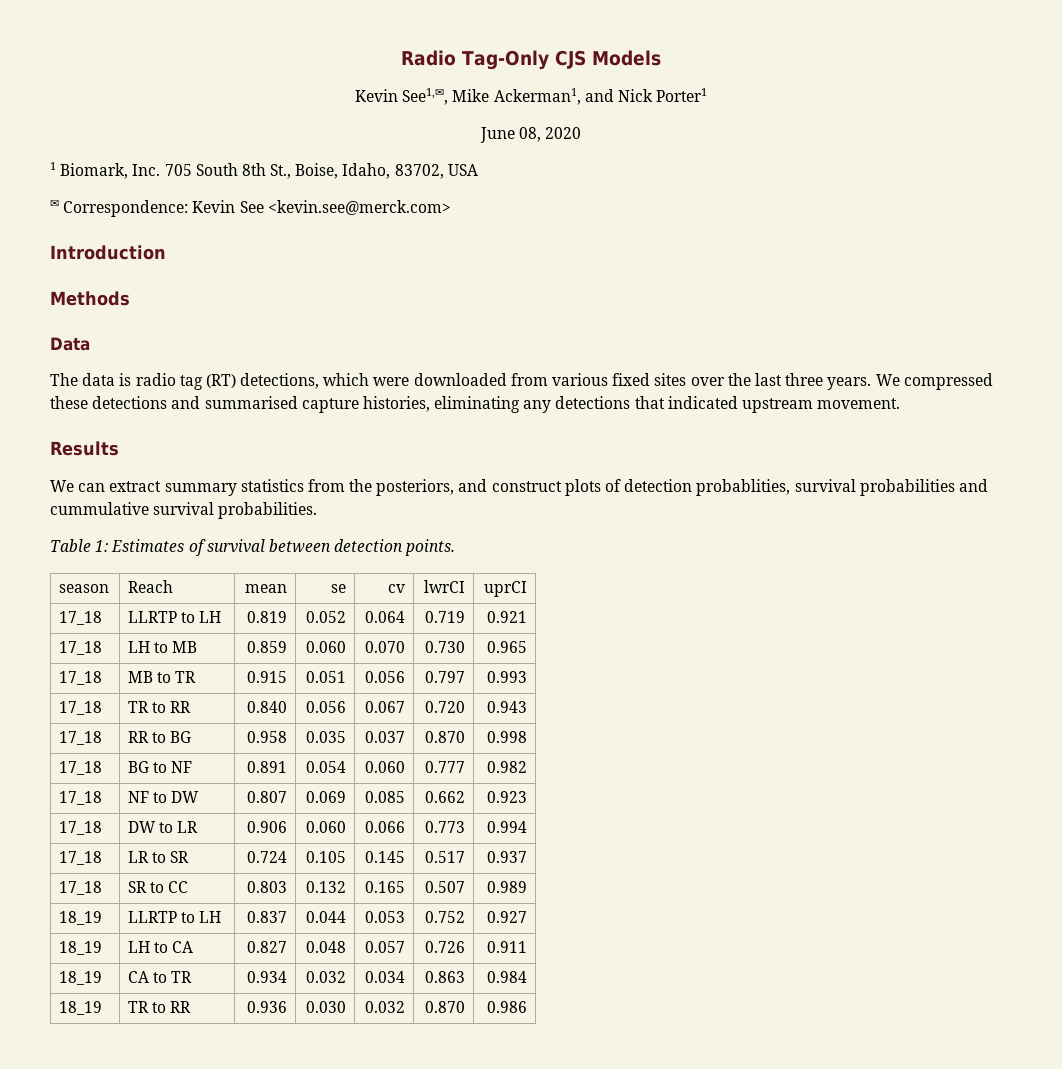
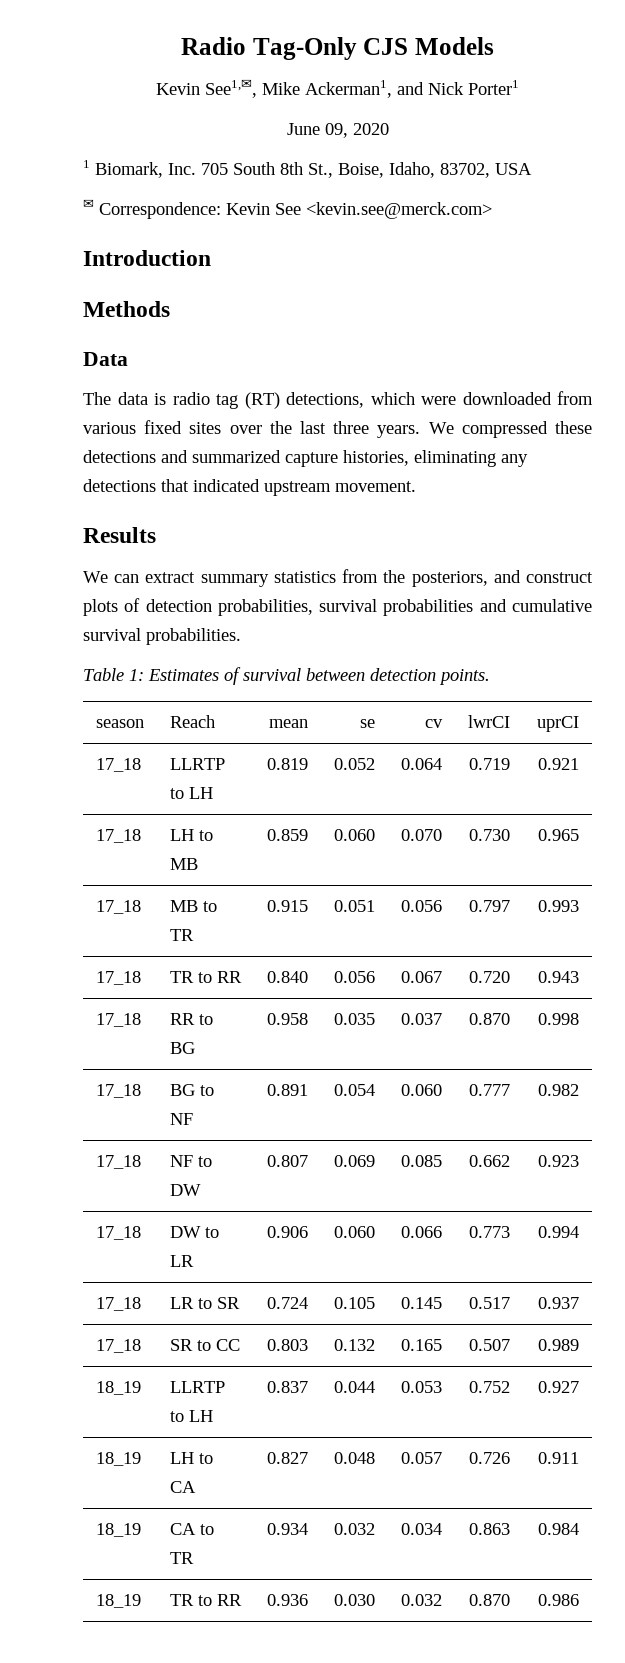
- June 08, 2020
+ June 09, 2020
- We compressed these detections and summarised capture histories, eliminating any detections that indicated upstream movement.
+ We compressed these detections and summarized capture histories, eliminating any detections that indicated upstream movement.
- We can extract summary statistics from the posteriors, and construct plots of detection probablities, survival probabilities and cummulative survival probabilities.
+ We can extract summary statistics from the posteriors, and construct plots of detection probabilities, survival probabilities and cumulative survival probabilities.

